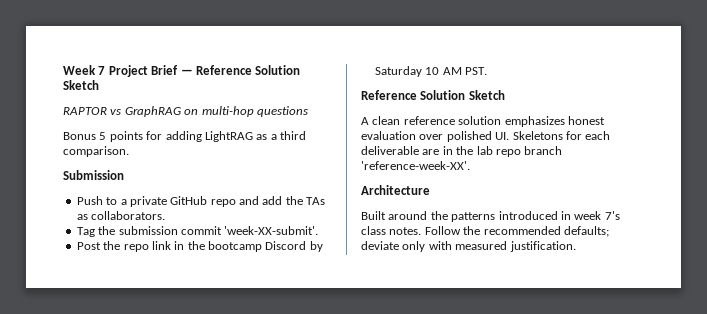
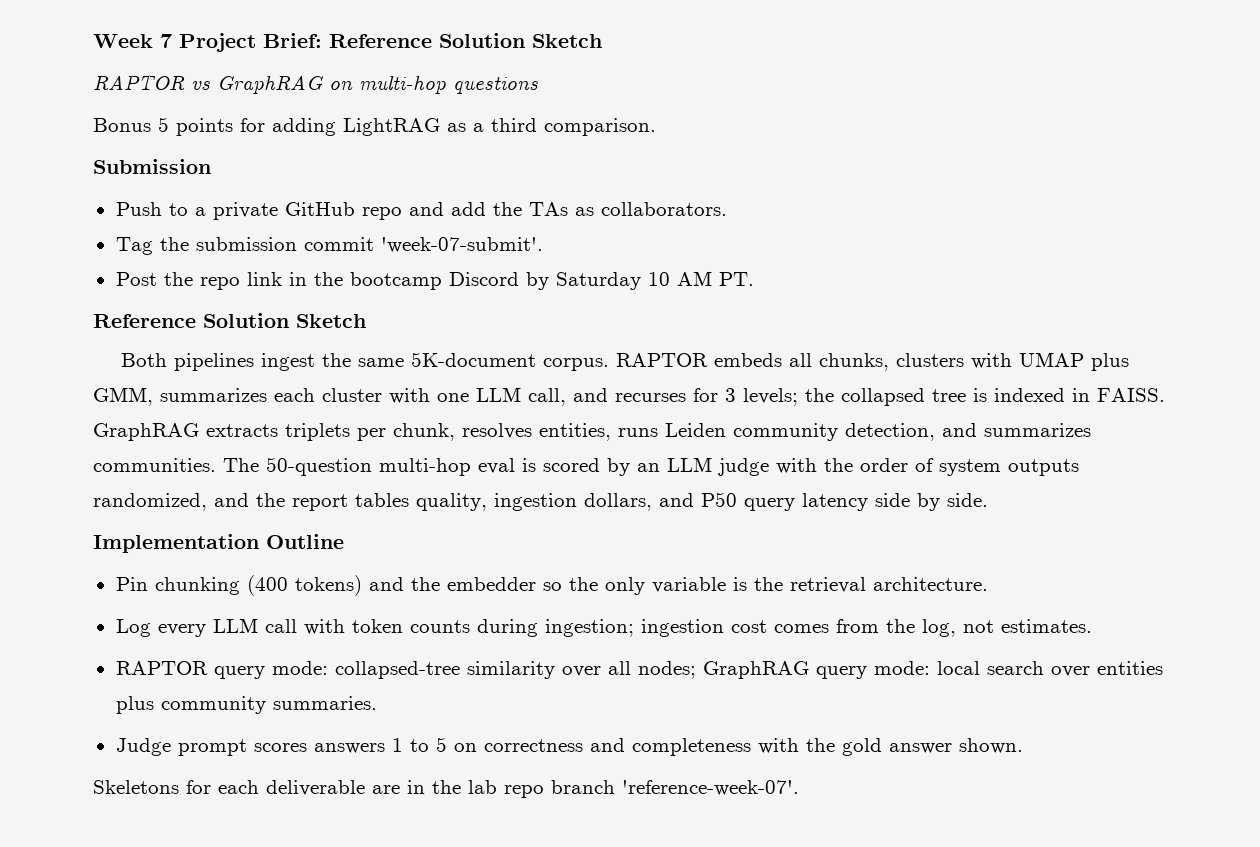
- Week 7 Project Brief — Reference Solution Sketch
+ Week 7 Project Brief: Reference Solution Sketch
- Tag the submission commit 'week-XX-submit'.
+ Tag the submission commit 'week-07-submit'.
- Post the repo link in the bootcamp Discord by Saturday 10 AM PST.
+ Post the repo link in the bootcamp Discord by Saturday 10 AM PT.
  Reference Solution Sketch
- A clean reference solution emphasizes honest evaluation over polished UI. Skeletons for each deliverable are in the lab repo branch 'reference-week-XX'.
- Architecture
- Built around the patterns introduced in week 7's class notes. Follow the recommended defaults; deviate only with measured justification.
+ Both pipelines ingest the same 5K-document corpus. RAPTOR embeds all chunks, clusters with UMAP plus GMM, summarizes each cluster with one LLM call, and recurses for 3 levels; the collapsed tree is indexed in FAISS. GraphRAG extracts triplets per chunk, resolves entities, runs Leiden community detection, and summarizes communities. The 50-question multi-hop eval is scored by an LLM judge with the order of system outputs randomized, and the report tables quality, ingestion dollars, and P50 query latency side by side.
+ Implementation Outline
+ Pin chunking (400 tokens) and the embedder so the only variable is the retrieval architecture.
+ Log every LLM call with token counts during ingestion; ingestion cost comes from the log, not estimates.
+ RAPTOR query mode: collapsed-tree similarity over all nodes; GraphRAG query mode: local search over entities plus community summaries.
+ Judge prompt scores answers 1 to 5 on correctness and completeness with the gold answer shown.
+ Skeletons for each deliverable are in the lab repo branch 'reference-week-07'.

